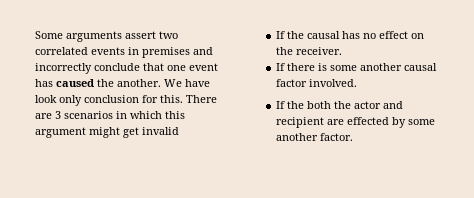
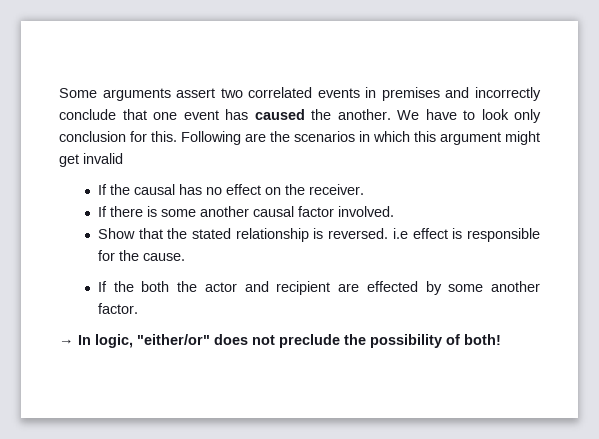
- We have look only conclusion for this.
+ We have to look only conclusion for this.
- There are 3 scenarios in which this argument might get invalid
+ Following are the scenarios in which this argument might get invalid
+ Show that the stated relationship is reversed. i.e effect is responsible for the cause.
+ → In logic, "either/or" does not preclude the possibility of both!

